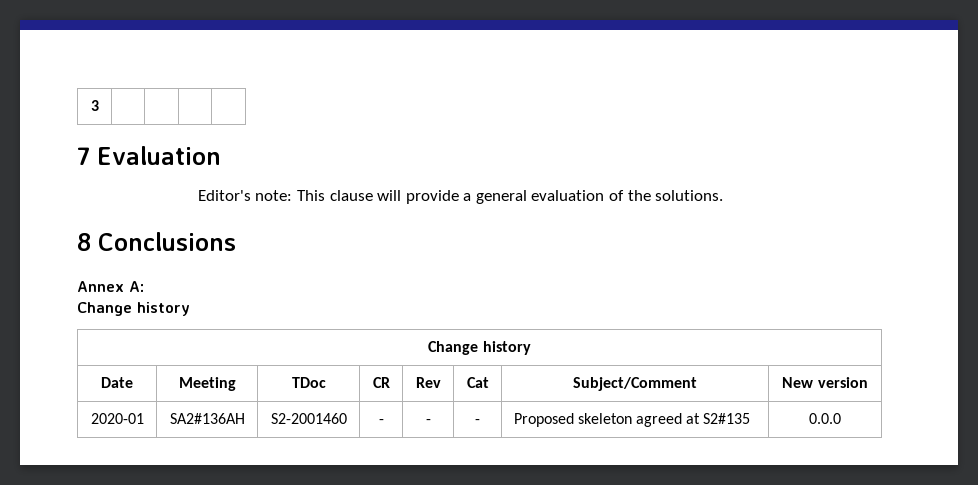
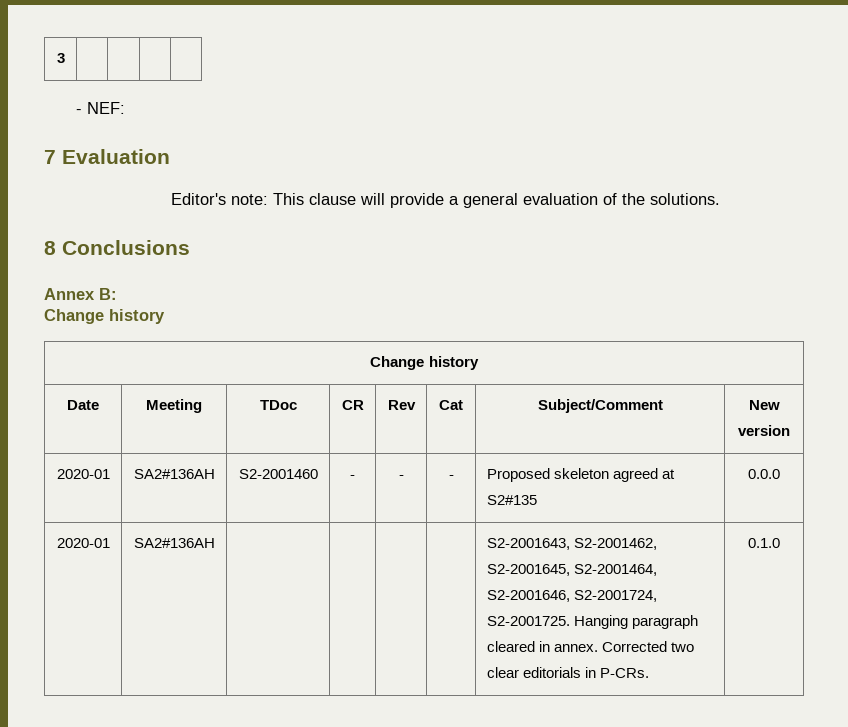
+ - NEF:
- Annex A:
+ Annex B:
+ 2020-01 | SA2#136AH | | | | | S2-2001643, S2-2001462, S2-2001645, S2-2001464, S2-2001646, S2-2001724, S2-2001725. Hanging paragraph cleared in annex. Corrected two clear editorials in P-CRs. | 0.1.0

